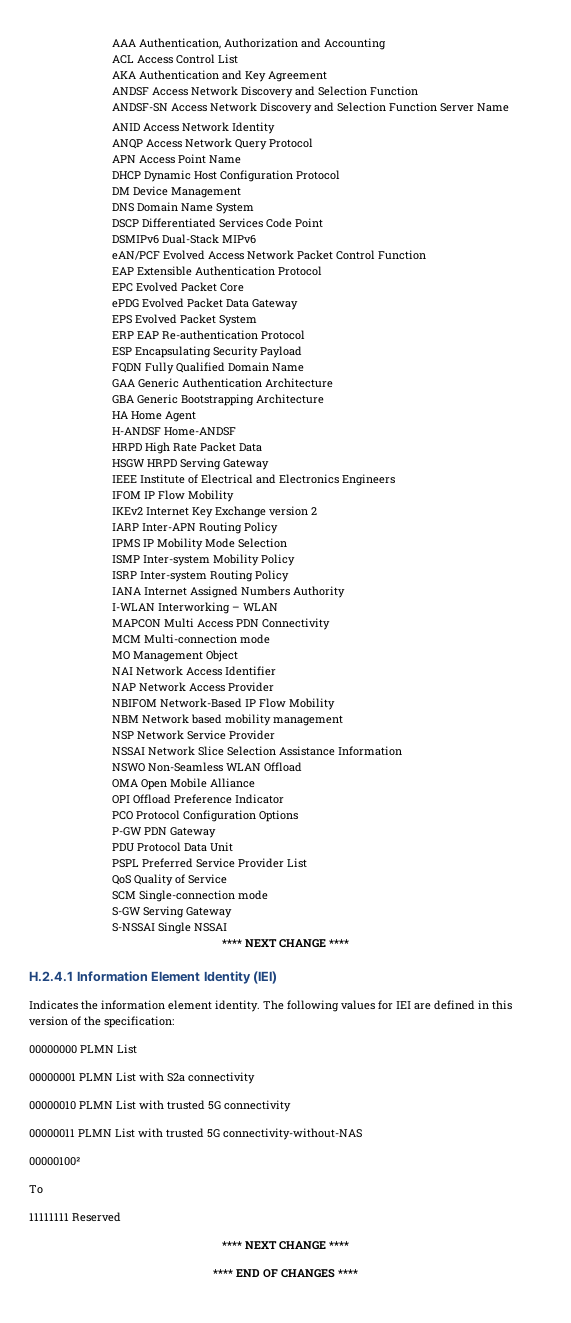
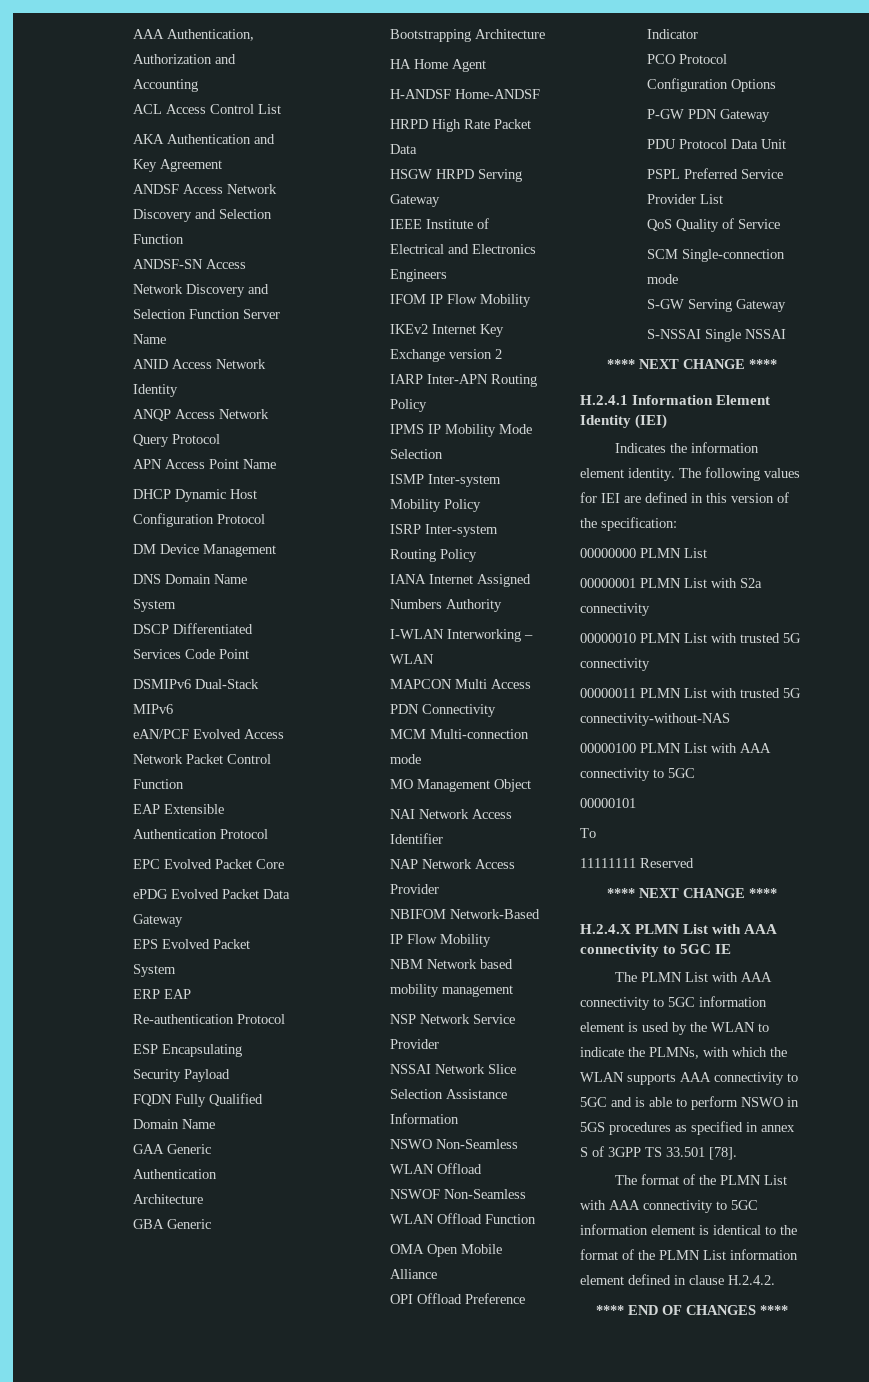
+ NSWOF Non-Seamless WLAN Offload Function
- 00000100²
+ 00000100 PLMN List with AAA connectivity to 5GC
+ 00000101
+ H.2.4.X PLMN List with AAA connectivity to 5GC IE
+ The PLMN List with AAA connectivity to 5GC information element is used by the WLAN to indicate the PLMNs, with which the WLAN supports AAA connectivity to 5GC and is able to perform NSWO in 5GS procedures as specified in annex S of 3GPP TS 33.501 [78].
+ The format of the PLMN List with AAA connectivity to 5GC information element is identical to the format of the PLMN List information element defined in clause H.2.4.2.

